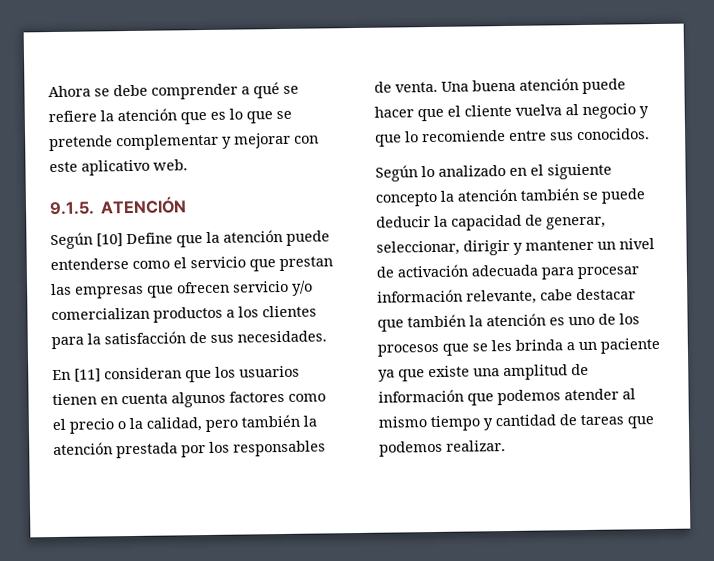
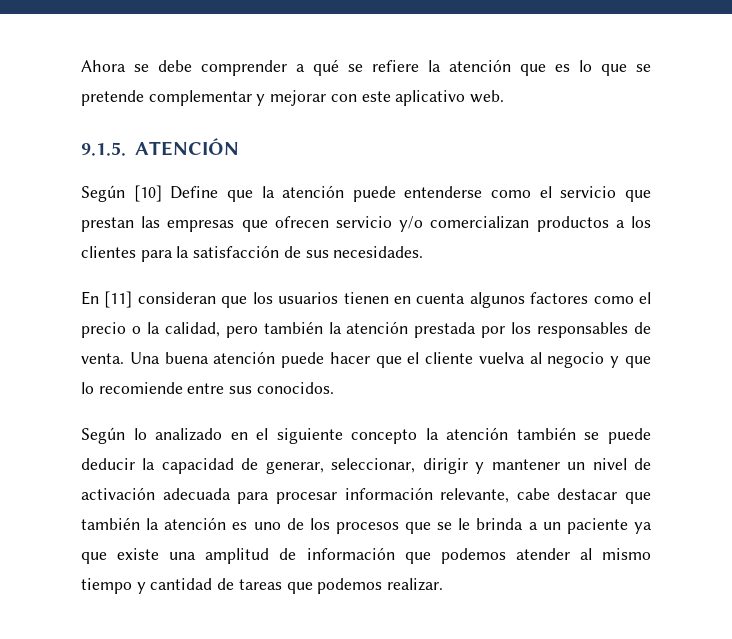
- Según lo analizado en el siguiente concepto la atención también se puede deducir la capacidad de generar, seleccionar, dirigir y mantener un nivel de activación adecuada para procesar información relevante, cabe destacar que también la atención es uno de los procesos que se les brinda a un paciente ya que existe una amplitud de información que podemos atender al mismo tiempo y cantidad de tareas que podemos realizar.
+ Según lo analizado en el siguiente concepto la atención también se puede deducir la capacidad de generar, seleccionar, dirigir y mantener un nivel de activación adecuada para procesar información relevante, cabe destacar que también la atención es uno de los procesos que se le brinda a un paciente ya que existe una amplitud de información que podemos atender al mismo tiempo y cantidad de tareas que podemos realizar.

